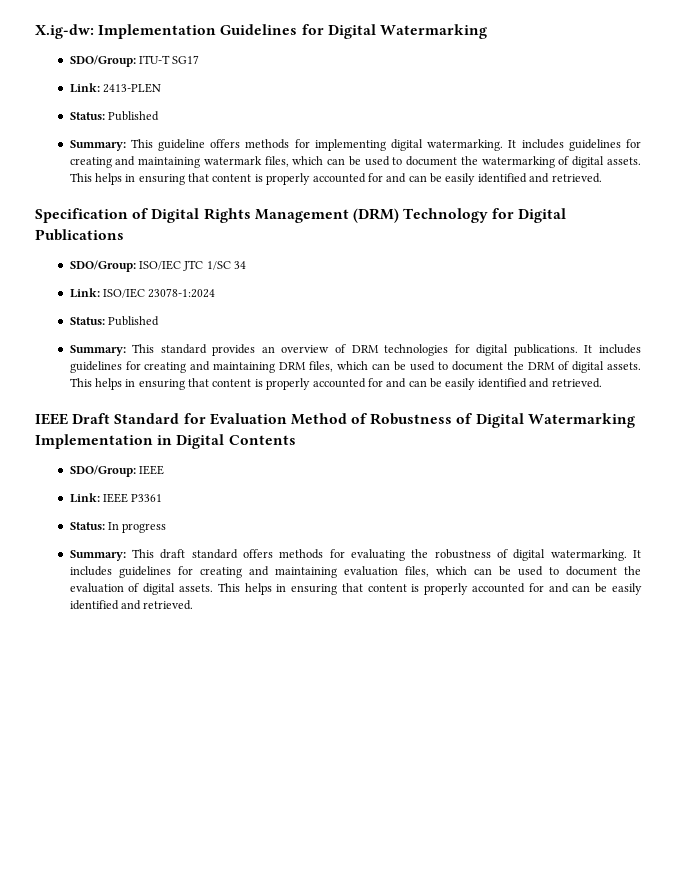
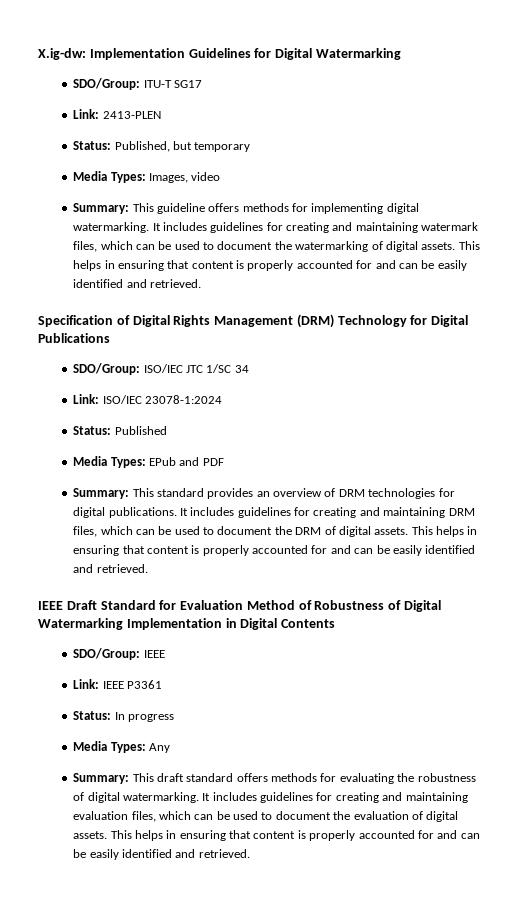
  Link: 2413-PLEN
- Status: Published
+ Status: Published, but temporary
+ Media Types: Images, video
+ Media Types: EPub and PDF
+ Media Types: Any

